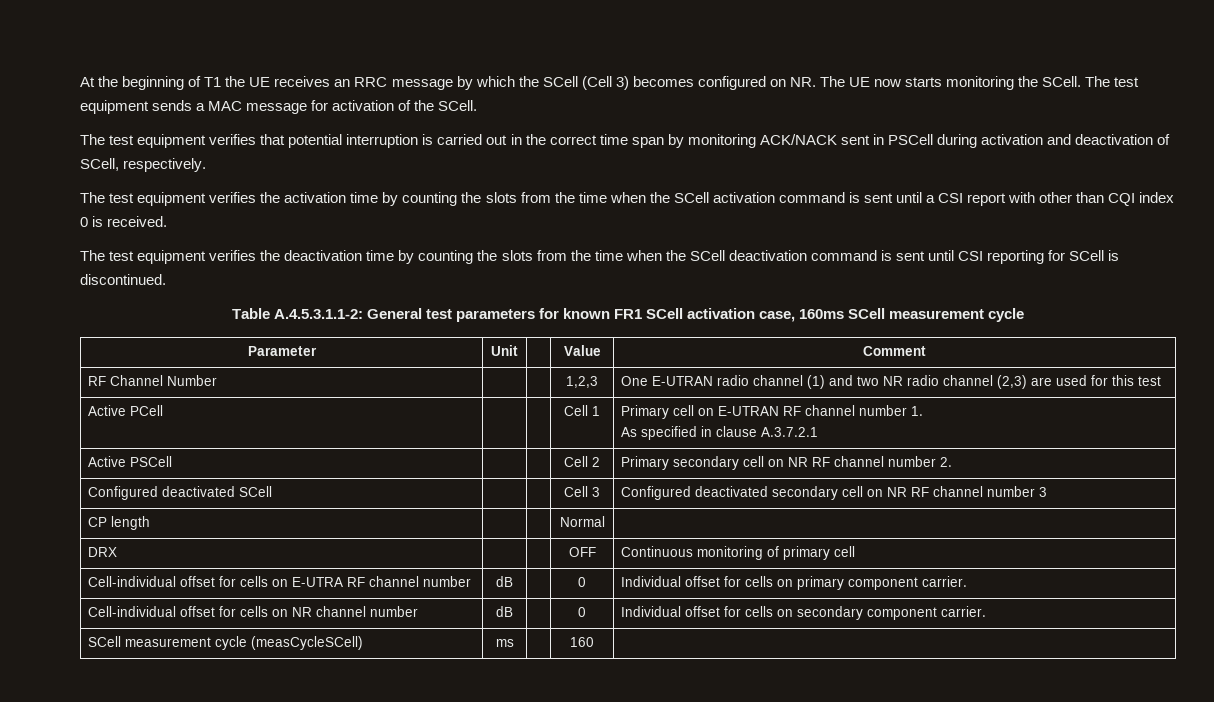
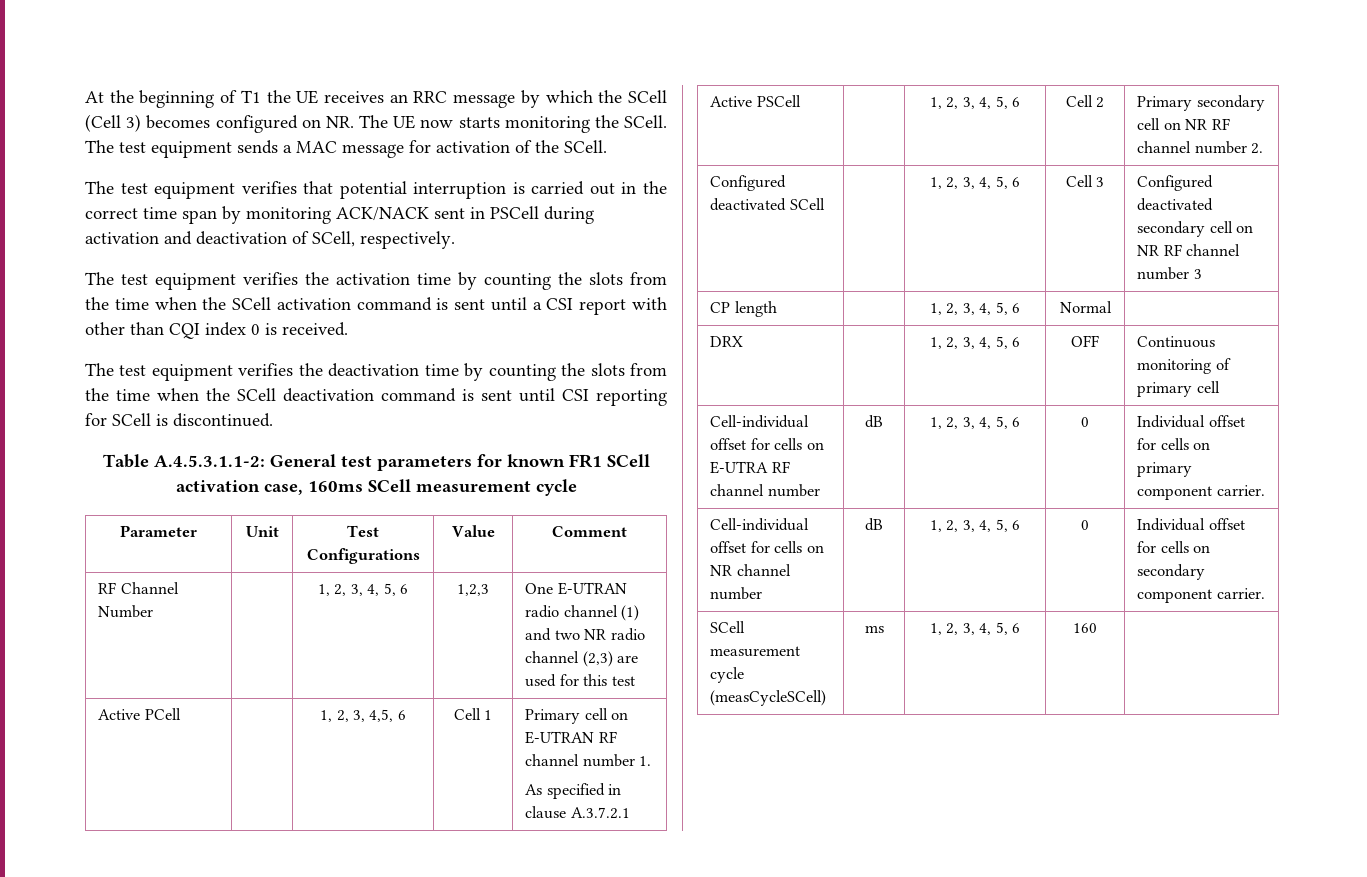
- Parameter | Unit | | Value | Comment
+ Parameter | Unit | Test Configurations | Value | Comment
- RF Channel Number | | | 1,2,3 | One E-UTRAN radio channel (1) and two NR radio channel (2,3) are used for this test
+ RF Channel Number | | 1, 2, 3, 4, 5, 6 | 1,2,3 | One E-UTRAN radio channel (1) and two NR radio channel (2,3) are used for this test
- Active PCell | | | Cell 1 | Primary cell on E-UTRAN RF channel number 1.
+ Active PCell | | 1, 2, 3, 4,5, 6 | Cell 1 | Primary cell on E-UTRAN RF channel number 1.
- Active PSCell | | | Cell 2 | Primary secondary cell on NR RF channel number 2.
+ Active PSCell | | 1, 2, 3, 4, 5, 6 | Cell 2 | Primary secondary cell on NR RF channel number 2.
- Configured deactivated SCell | | | Cell 3 | Configured deactivated secondary cell on NR RF channel number 3
+ Configured deactivated SCell | | 1, 2, 3, 4, 5, 6 | Cell 3 | Configured deactivated secondary cell on NR RF channel number 3
- CP length | | | Normal |
- DRX | | | OFF | Continuous monitoring of primary cell
+ CP length | | 1, 2, 3, 4, 5, 6 | Normal |
+ DRX | | 1, 2, 3, 4, 5, 6 | OFF | Continuous monitoring of primary cell
- Cell-individual offset for cells on E-UTRA RF channel number | dB | | 0 | Individual offset for cells on primary component carrier.
+ Cell-individual offset for cells on E-UTRA RF channel number | dB | 1, 2, 3, 4, 5, 6 | 0 | Individual offset for cells on primary component carrier.
- Cell-individual offset for cells on NR channel number | dB | | 0 | Individual offset for cells on secondary component carrier.
+ Cell-individual offset for cells on NR channel number | dB | 1, 2, 3, 4, 5, 6 | 0 | Individual offset for cells on secondary component carrier.
- SCell measurement cycle (measCycleSCell) | ms | | 160 |
+ SCell measurement cycle (measCycleSCell) | ms | 1, 2, 3, 4, 5, 6 | 160 |

